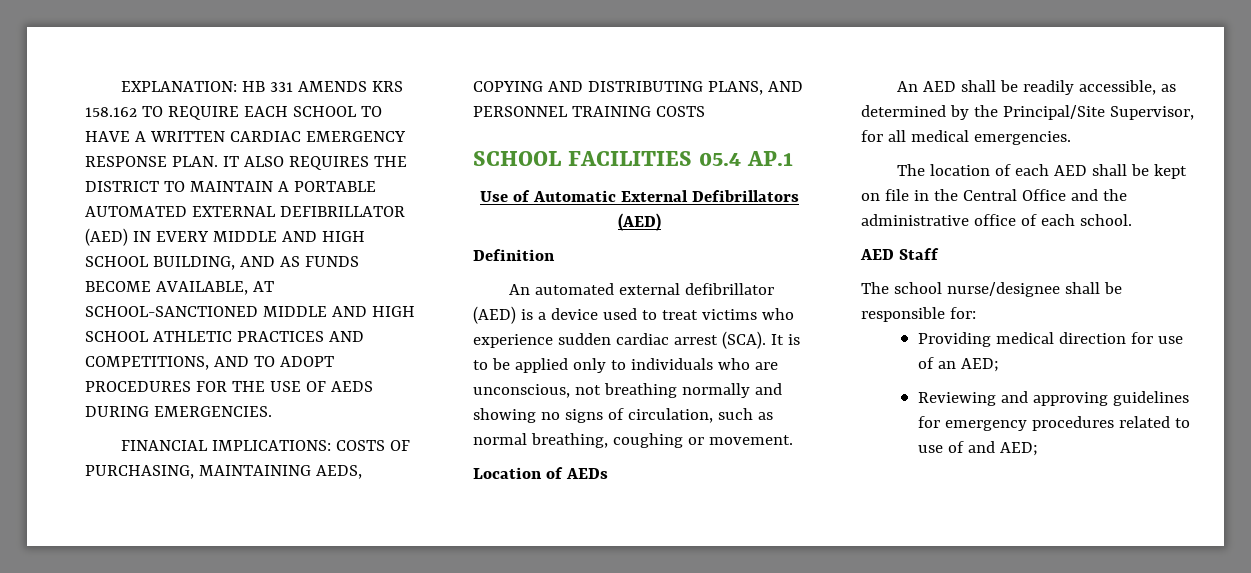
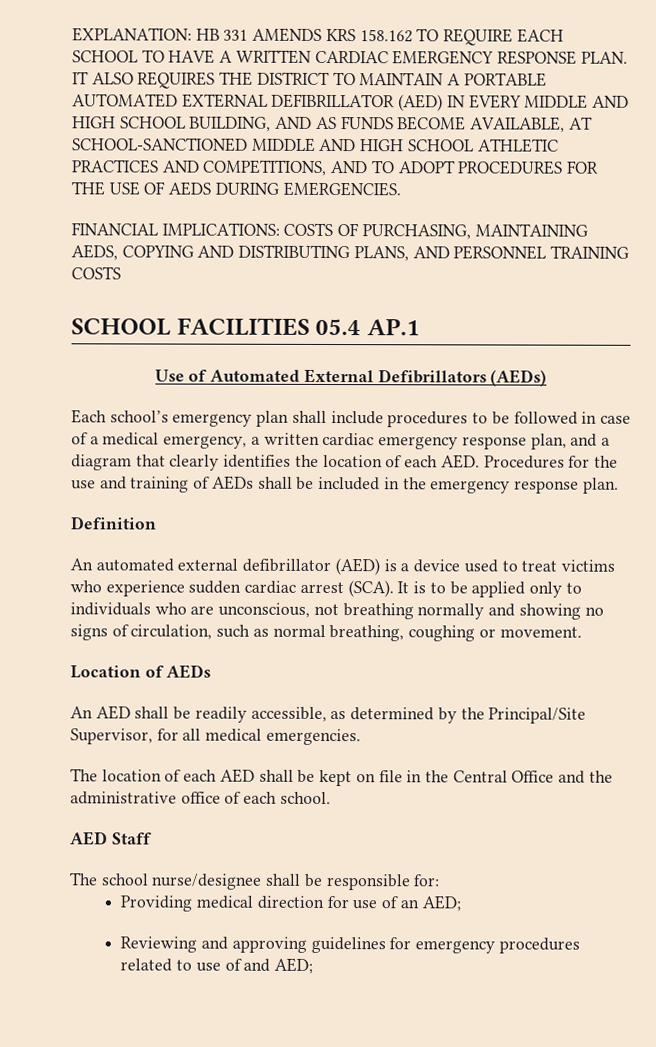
- Use of Automatic External Defibrillators (AED)
+ Use of Automated External Defibrillators (AEDs)
+ Each school’s emergency plan shall include procedures to be followed in case of a medical emergency, a written cardiac emergency response plan, and a diagram that clearly identifies the location of each AED. Procedures for the use and training of AEDs shall be included in the emergency response plan.

